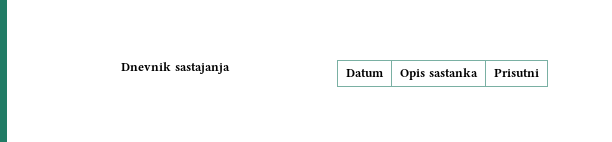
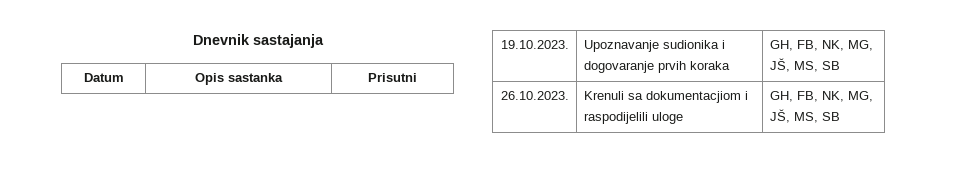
+ 19.10.2023. | Upoznavanje sudionika i dogovaranje prvih koraka | GH, FB, NK, MG, JŠ, MS, SB
+ 26.10.2023. | Krenuli sa dokumentacjiom i raspodijelili uloge | GH, FB, NK, MG, JŠ, MS, SB

